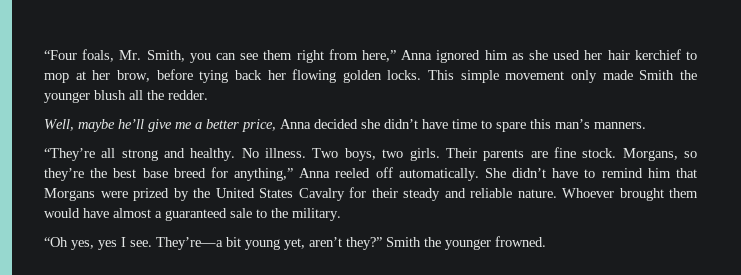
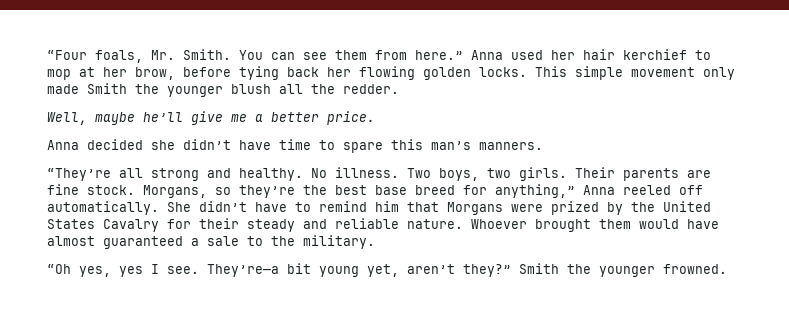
- “Four foals, Mr. Smith, you can see them right from here,” Anna ignored him as she used her hair kerchief to mop at her brow, before tying back her flowing golden locks.
+ “Four foals, Mr. Smith. You can see them from here.” Anna used her hair kerchief to mop at her brow, before tying back her flowing golden locks.
- Well, maybe he’ll give me a better price, Anna decided she didn’t have time to spare this man’s manners.
+ Well, maybe he’ll give me a better price.
+ Anna decided she didn’t have time to spare this man’s manners.
- Whoever brought them would have almost a guaranteed sale to the military.
+ Whoever brought them would have almost guaranteed a sale to the military.

